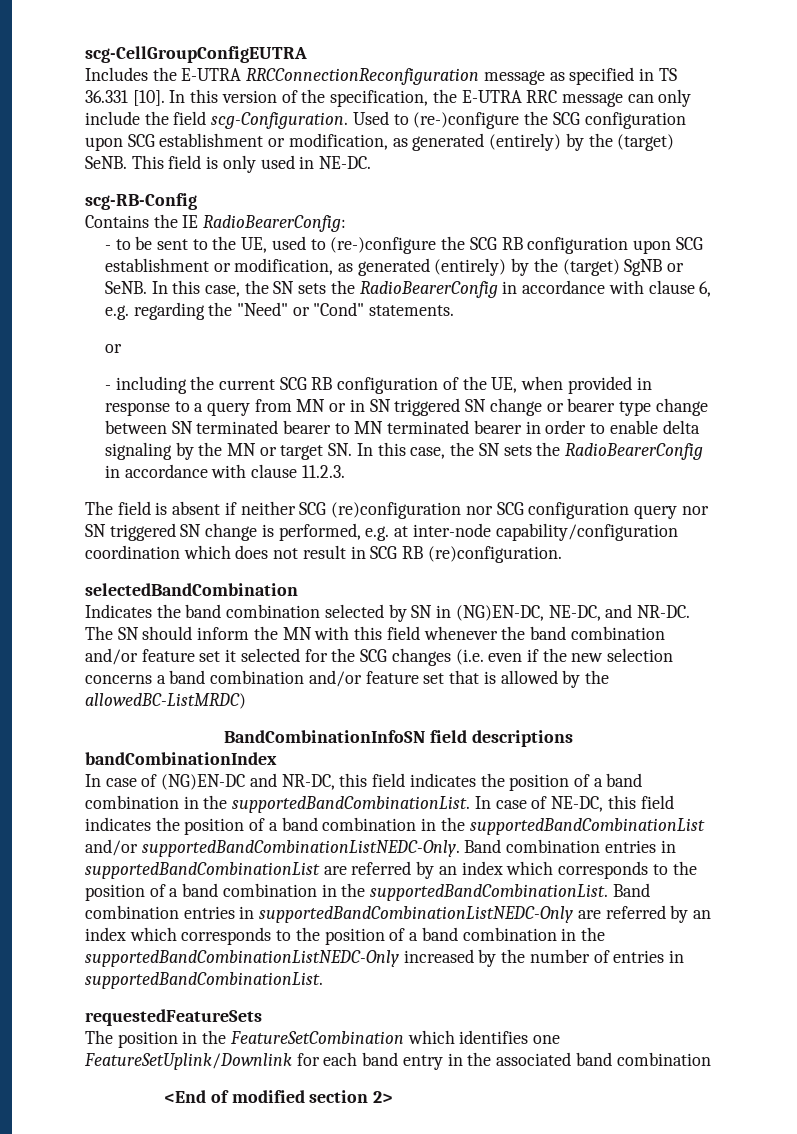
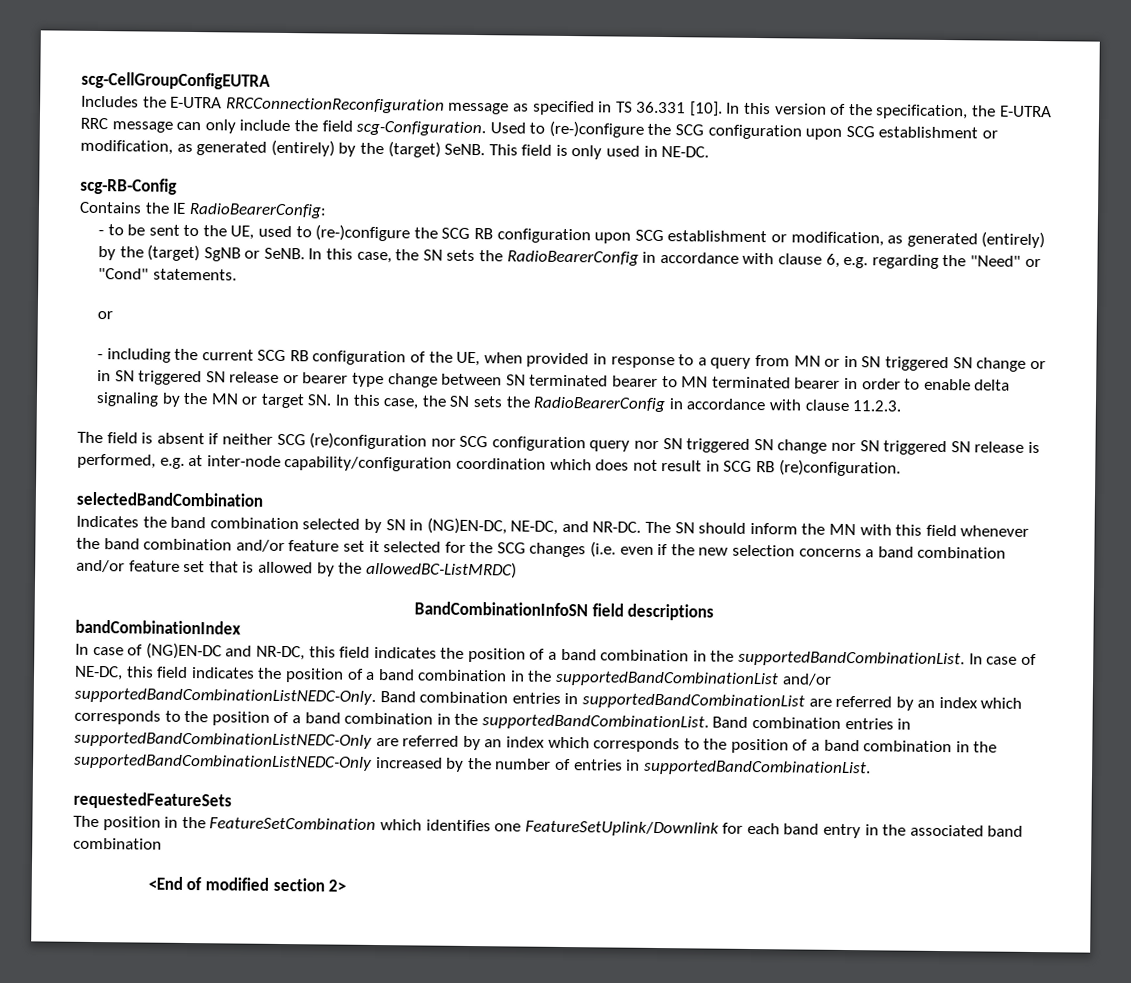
- - including the current SCG RB configuration of the UE, when provided in response to a query from MN or in SN triggered SN change or bearer type change between SN terminated bearer to MN terminated bearer in order to enable delta signaling by the MN or target SN. In this case, the SN sets the RadioBearerConfig in accordance with clause 11.2.3.
+ - including the current SCG RB configuration of the UE, when provided in response to a query from MN or in SN triggered SN change or in SN triggered SN release or bearer type change between SN terminated bearer to MN terminated bearer in order to enable delta signaling by the MN or target SN. In this case, the SN sets the RadioBearerConfig in accordance with clause 11.2.3.
- The field is absent if neither SCG (re)configuration nor SCG configuration query nor SN triggered SN change is performed, e.g. at inter-node capability/configuration coordination which does not result in SCG RB (re)configuration.
+ The field is absent if neither SCG (re)configuration nor SCG configuration query nor SN triggered SN change nor SN triggered SN release is performed, e.g. at inter-node capability/configuration coordination which does not result in SCG RB (re)configuration.

